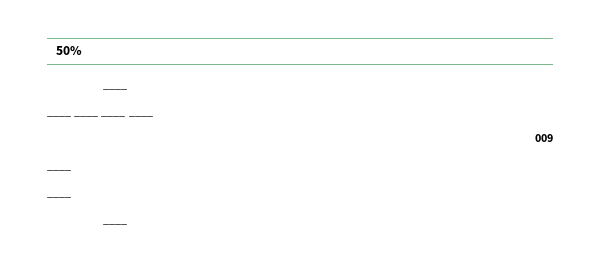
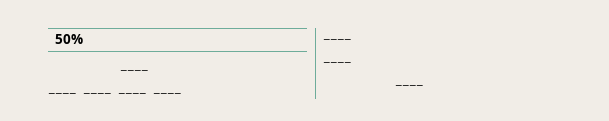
- 009

